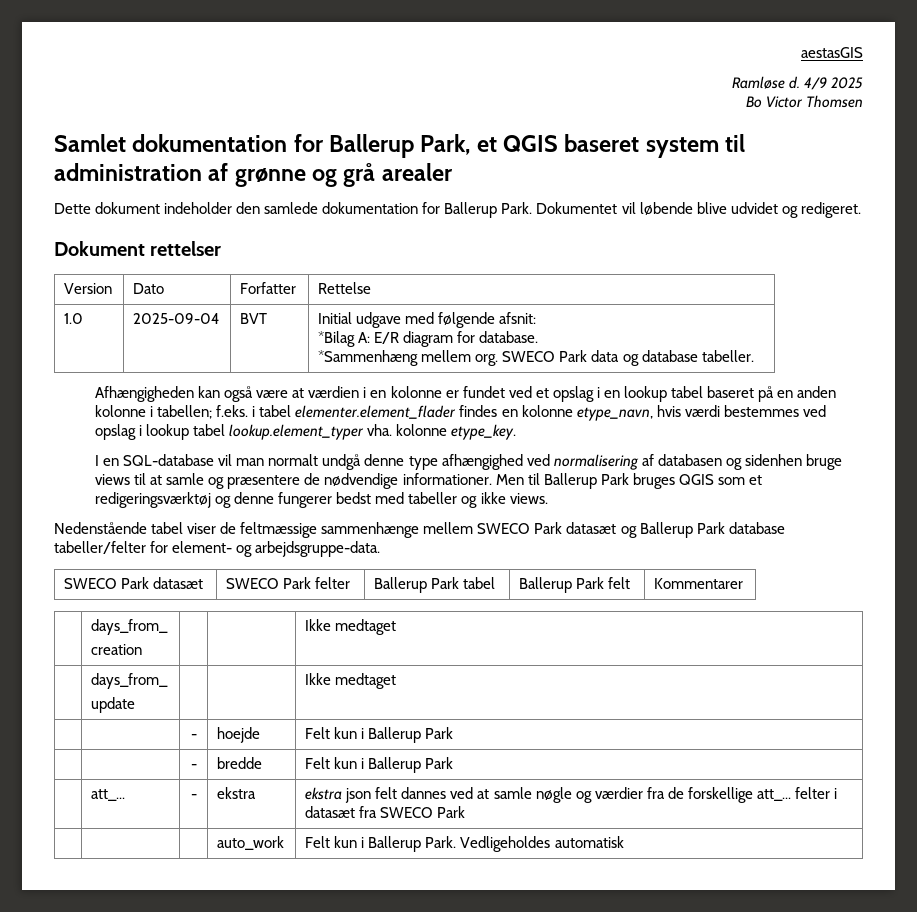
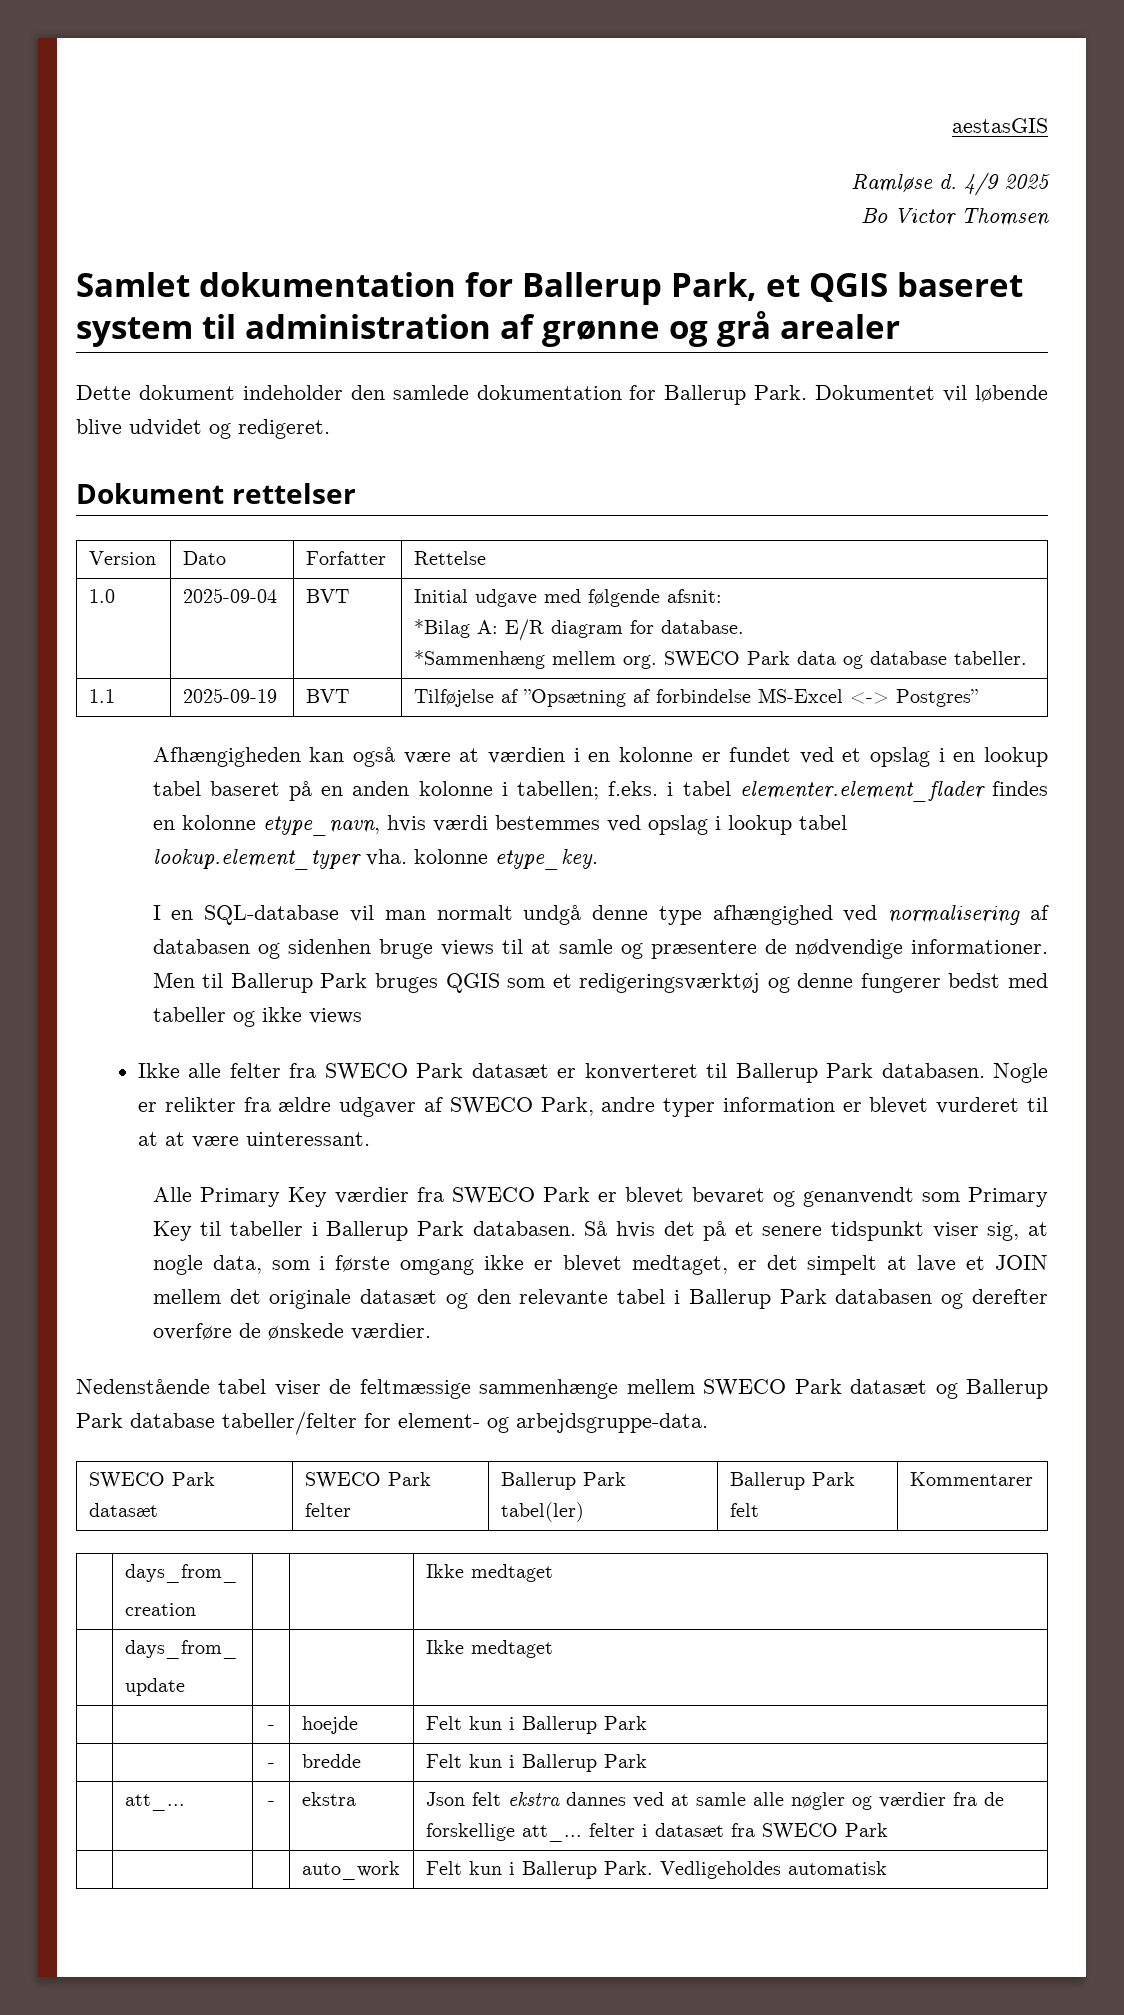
+ 1.1 | 2025-09-19 | BVT | Tilføjelse af ”Opsætning af forbindelse MS-Excel <-> Postgres”
- Men til Ballerup Park bruges QGIS som et redigeringsværktøj og denne fungerer bedst med tabeller og ikke views.
+ Men til Ballerup Park bruges QGIS som et redigeringsværktøj og denne fungerer bedst med tabeller og ikke views
+ Ikke alle felter fra SWECO Park datasæt er konverteret til Ballerup Park databasen. Nogle er relikter fra ældre udgaver af SWECO Park, andre typer information er blevet vurderet til at at være uinteressant.
+ Alle Primary Key værdier fra SWECO Park er blevet bevaret og genanvendt som Primary Key til tabeller i Ballerup Park databasen. Så hvis det på et senere tidspunkt viser sig, at nogle data, som i første omgang ikke er blevet medtaget, er det simpelt at lave et JOIN mellem det originale datasæt og den relevante tabel i Ballerup Park databasen og derefter overføre de ønskede værdier.
- SWECO Park datasæt | SWECO Park felter | Ballerup Park tabel | Ballerup Park felt | Kommentarer
+ SWECO Park datasæt | SWECO Park felter | Ballerup Park tabel(ler) | Ballerup Park felt | Kommentarer
- | att_... | - | ekstra | ekstra json felt dannes ved at samle nøgle og værdier fra de forskellige att_... felter i datasæt fra SWECO Park
+ | att_... | - | ekstra | Json felt ekstra dannes ved at samle alle nøgler og værdier fra de forskellige att_... felter i datasæt fra SWECO Park

